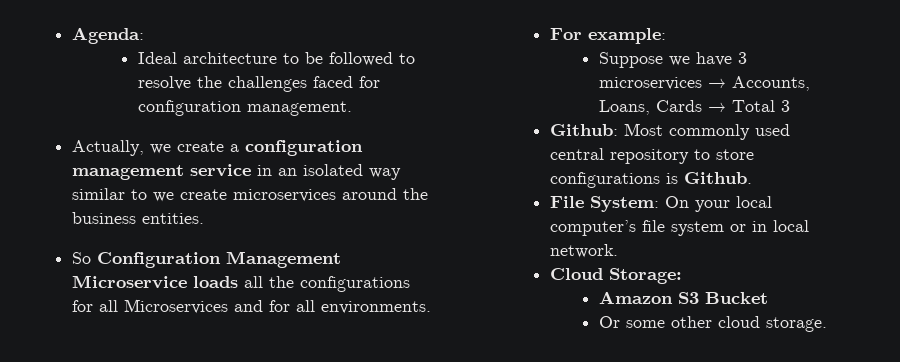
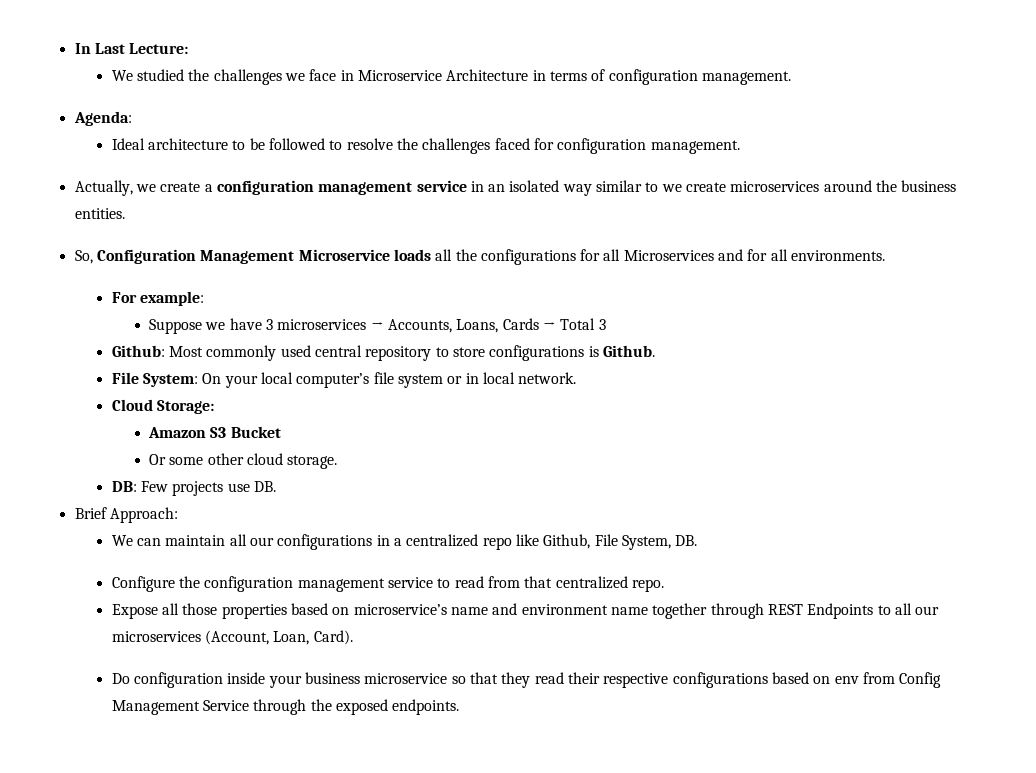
+ In Last Lecture:
+ We studied the challenges we face in Microservice Architecture in terms of configuration management.
- So Configuration Management Microservice loads all the configurations for all Microservices and for all environments.
+ So, Configuration Management Microservice loads all the configurations for all Microservices and for all environments.
+ DB: Few projects use DB.
+ Brief Approach:
+ We can maintain all our configurations in a centralized repo like Github, File System, DB.
+ Configure the configuration management service to read from that centralized repo.
+ Expose all those properties based on microservice’s name and environment name together through REST Endpoints to all our microservices (Account, Loan, Card).
+ Do configuration inside your business microservice so that they read their respective configurations based on env from Config Management Service through the exposed endpoints.

